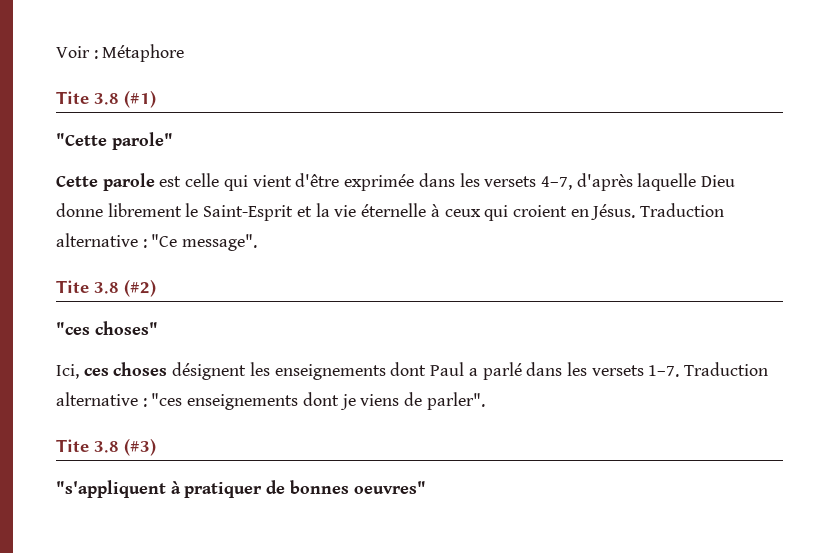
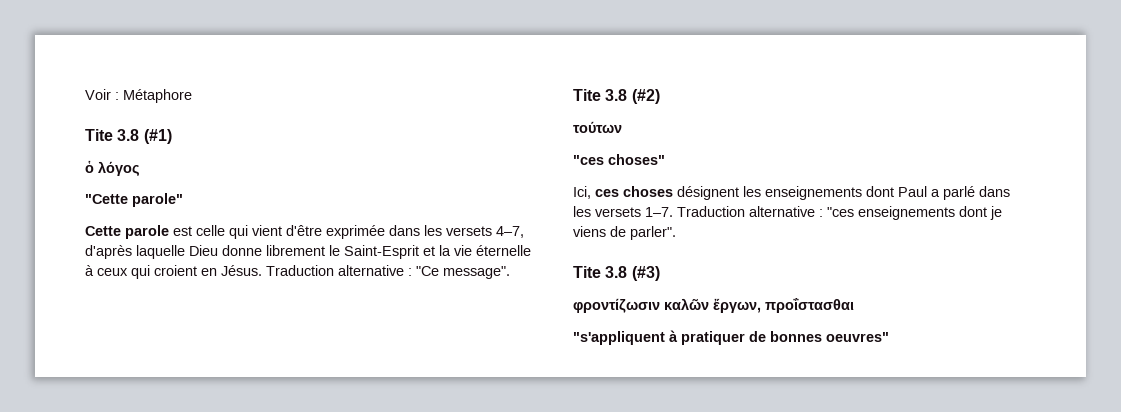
+ ὁ λόγος
+ τούτων
+ φροντίζωσιν καλῶν ἔργων, προΐστασθαι

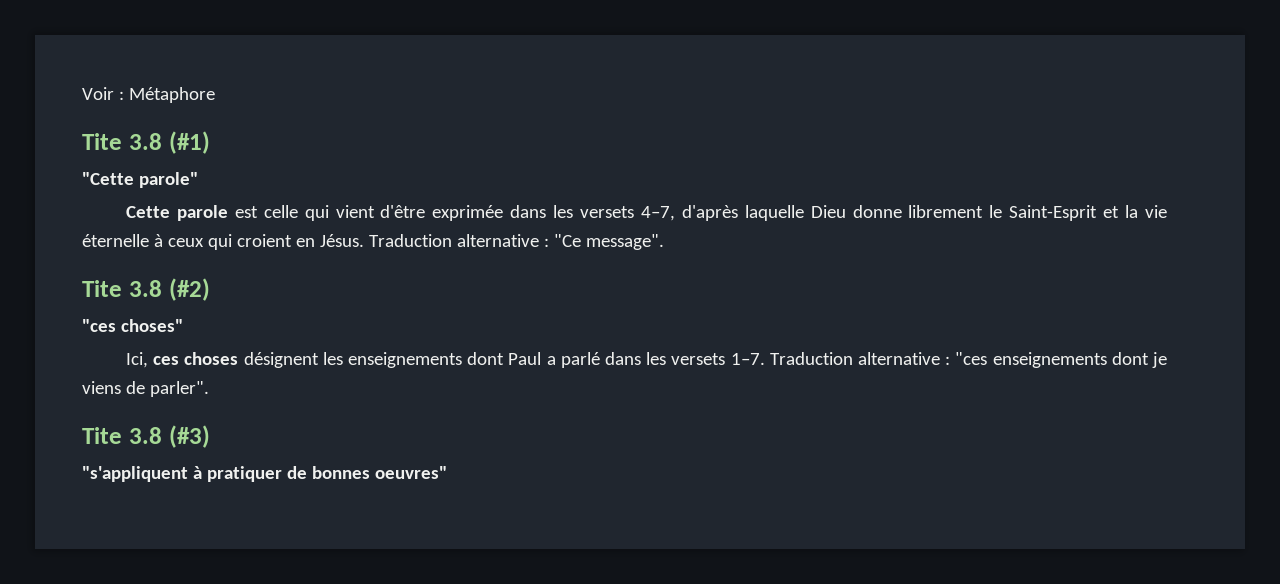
- ὁ λόγος
- τούτων
- φροντίζωσιν καλῶν ἔργων, προΐστασθαι

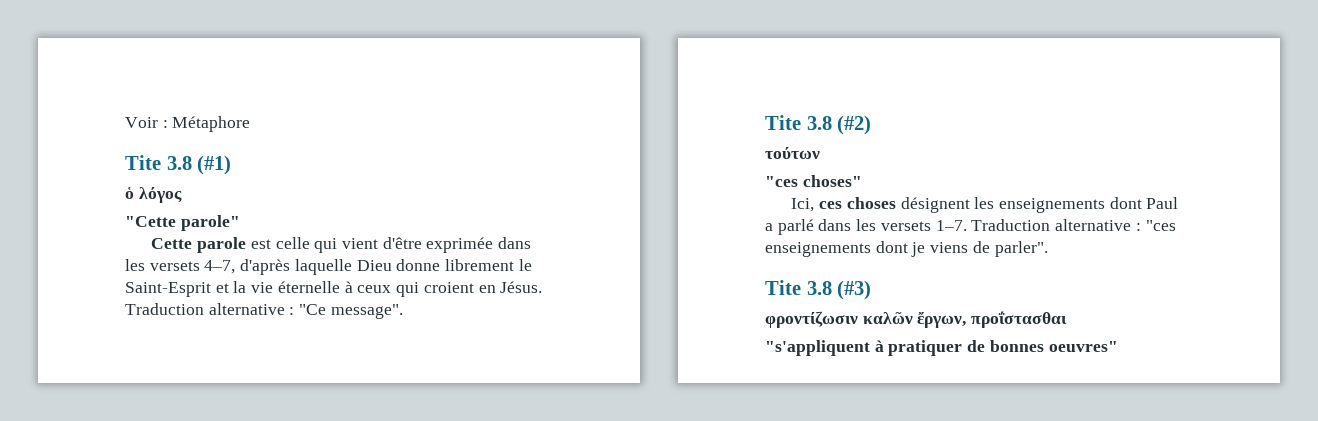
+ ὁ λόγος
+ τούτων
+ φροντίζωσιν καλῶν ἔργων, προΐστασθαι

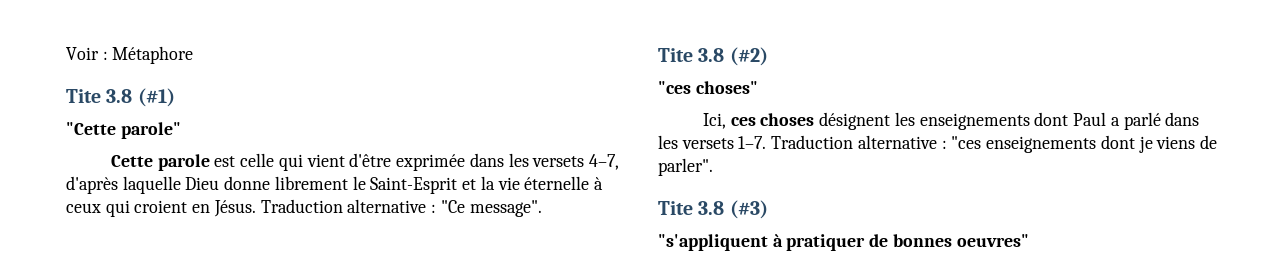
- ὁ λόγος
- τούτων
- φροντίζωσιν καλῶν ἔργων, προΐστασθαι

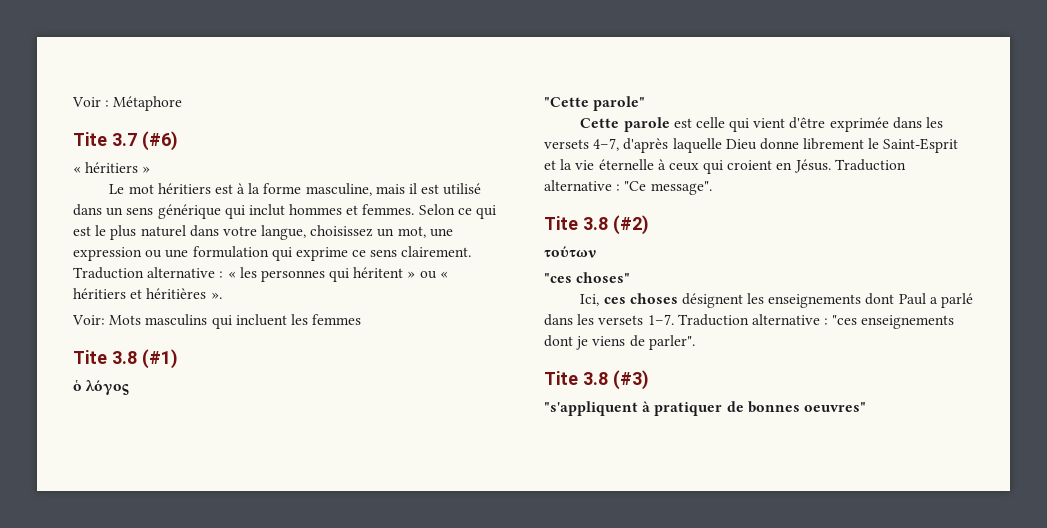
+ Tite 3.7 (#6)
+ « héritiers »
+ Le mot héritiers est à la forme masculine, mais il est utilisé dans un sens générique qui inclut hommes et femmes. Selon ce qui est le plus naturel dans votre langue, choisissez un mot, une expression ou une formulation qui exprime ce sens clairement. Traduction alternative : « les personnes qui héritent » ou « héritiers et héritières ».
+ Voir: Mots masculins qui incluent les femmes
+ ὁ λόγος
+ τούτων

